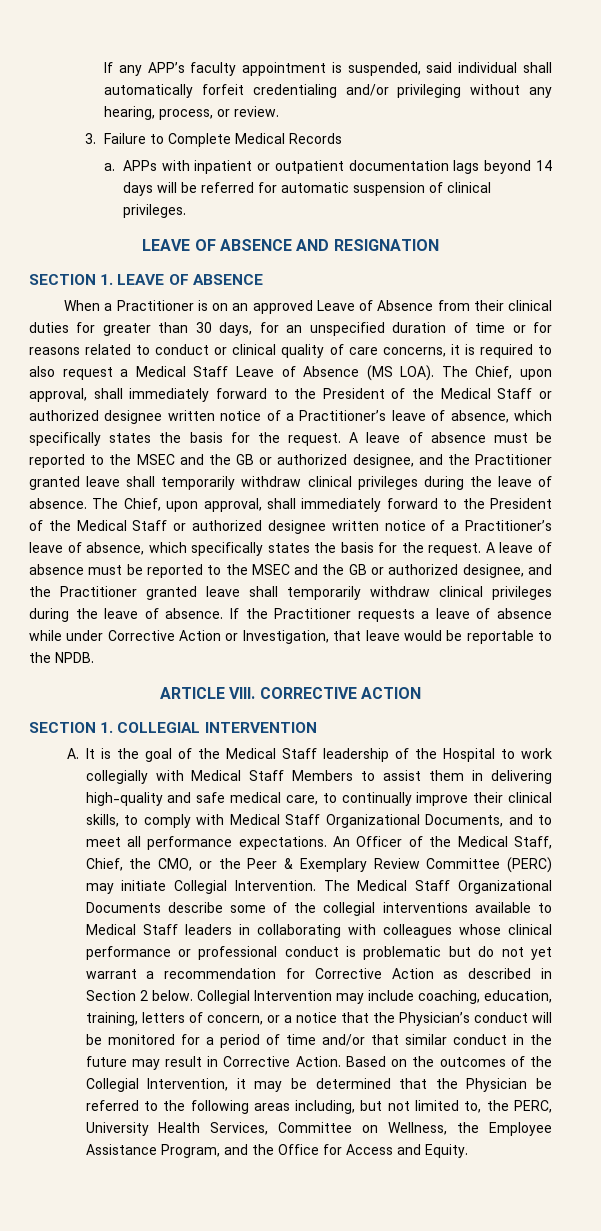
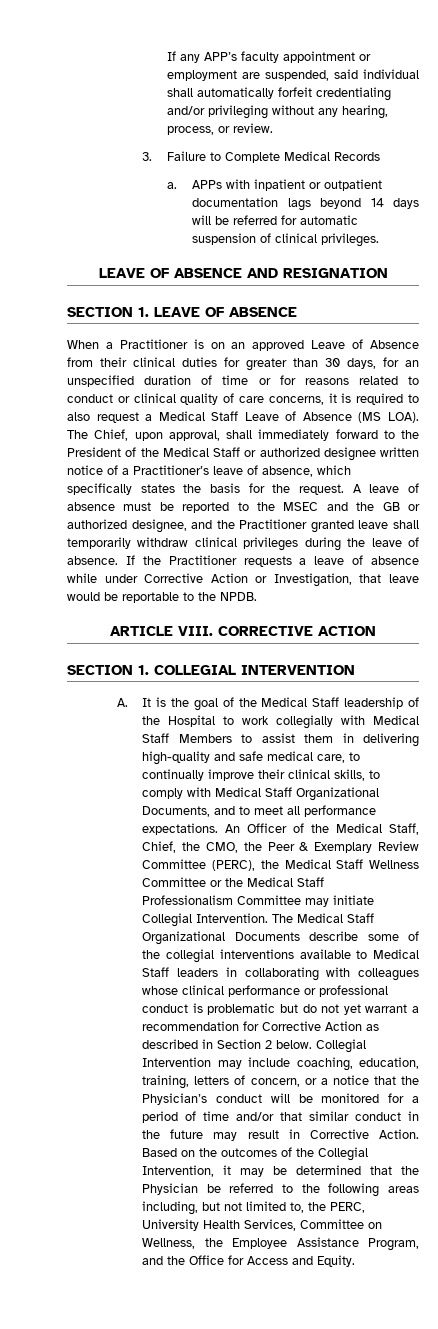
- If any APP’s faculty appointment is suspended, said individual shall automatically forfeit credentialing and/or privileging without any hearing, process, or review.
+ If any APP’s faculty appointment or employment are suspended, said individual shall automatically forfeit credentialing and/or privileging without any hearing, process, or review.
- A leave of absence must be reported to the MSEC and the GB or authorized designee, and the Practitioner granted leave shall temporarily withdraw clinical privileges during the leave of absence. The Chief, upon approval, shall immediately forward to the President of the Medical Staff or authorized designee written notice of a Practitioner’s leave of absence, which specifically states the basis for the request. A leave of absence must be reported to the MSEC and the GB or authorized designee, and the Practitioner granted leave shall temporarily withdraw clinical privileges during the leave of absence.
+ A leave of absence must be reported to the MSEC and the GB or authorized designee, and the Practitioner granted leave shall temporarily withdraw clinical privileges during the leave of absence.
- An Officer of the Medical Staff, Chief, the CMO, or the Peer & Exemplary Review Committee (PERC) may initiate Collegial Intervention.
+ An Officer of the Medical Staff, Chief, the CMO, the Peer & Exemplary Review Committee (PERC), the Medical Staff Wellness Committee or the Medical Staff Professionalism Committee may initiate Collegial Intervention.

